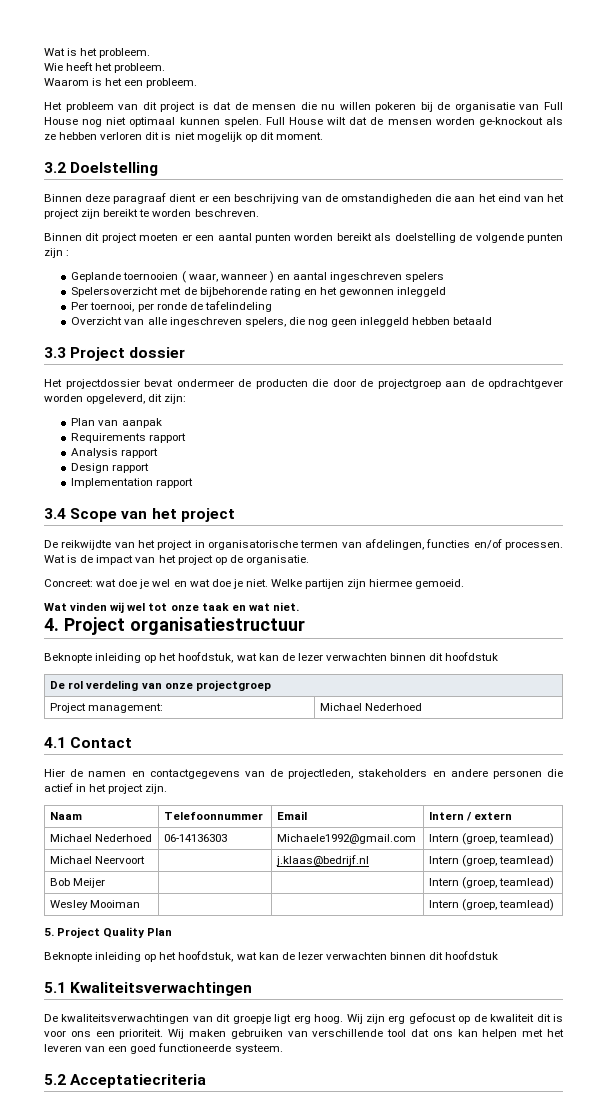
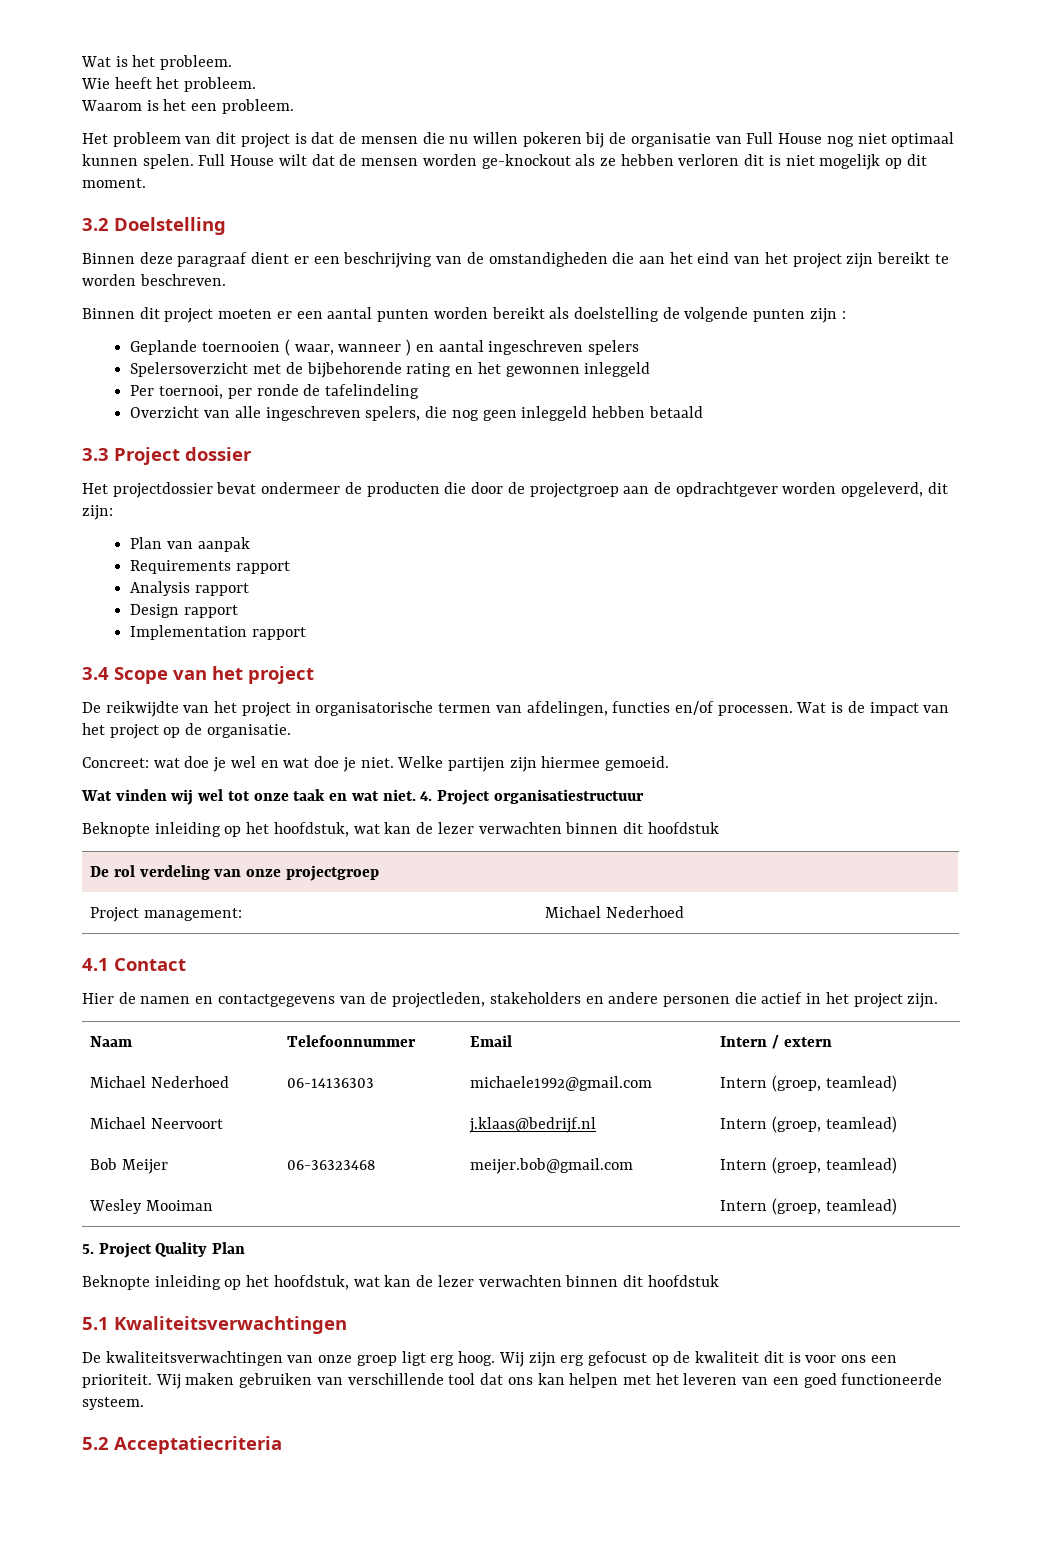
- Wat vinden wij wel tot onze taak en wat niet.
- 4. Project organisatiestructuur
+ Wat vinden wij wel tot onze taak en wat niet. 4. Project organisatiestructuur
- Michael Nederhoed | 06-14136303 | Michaele1992@gmail.com | Intern (groep, teamlead)
+ Michael Nederhoed | 06-14136303 | michaele1992@gmail.com | Intern (groep, teamlead)
- Bob Meijer | | | Intern (groep, teamlead)
+ Bob Meijer | 06-36323468 | meijer.bob@gmail.com | Intern (groep, teamlead)
- De kwaliteitsverwachtingen van dit groepje ligt erg hoog.
+ De kwaliteitsverwachtingen van onze groep ligt erg hoog.

